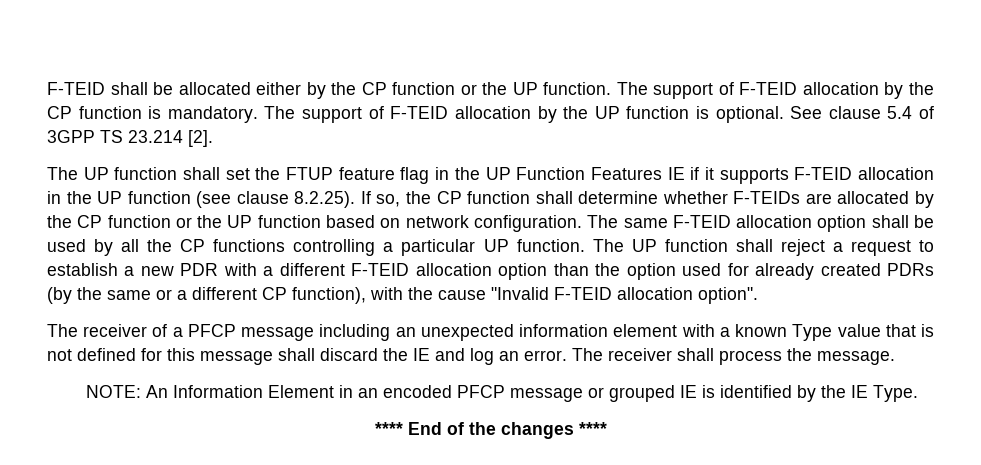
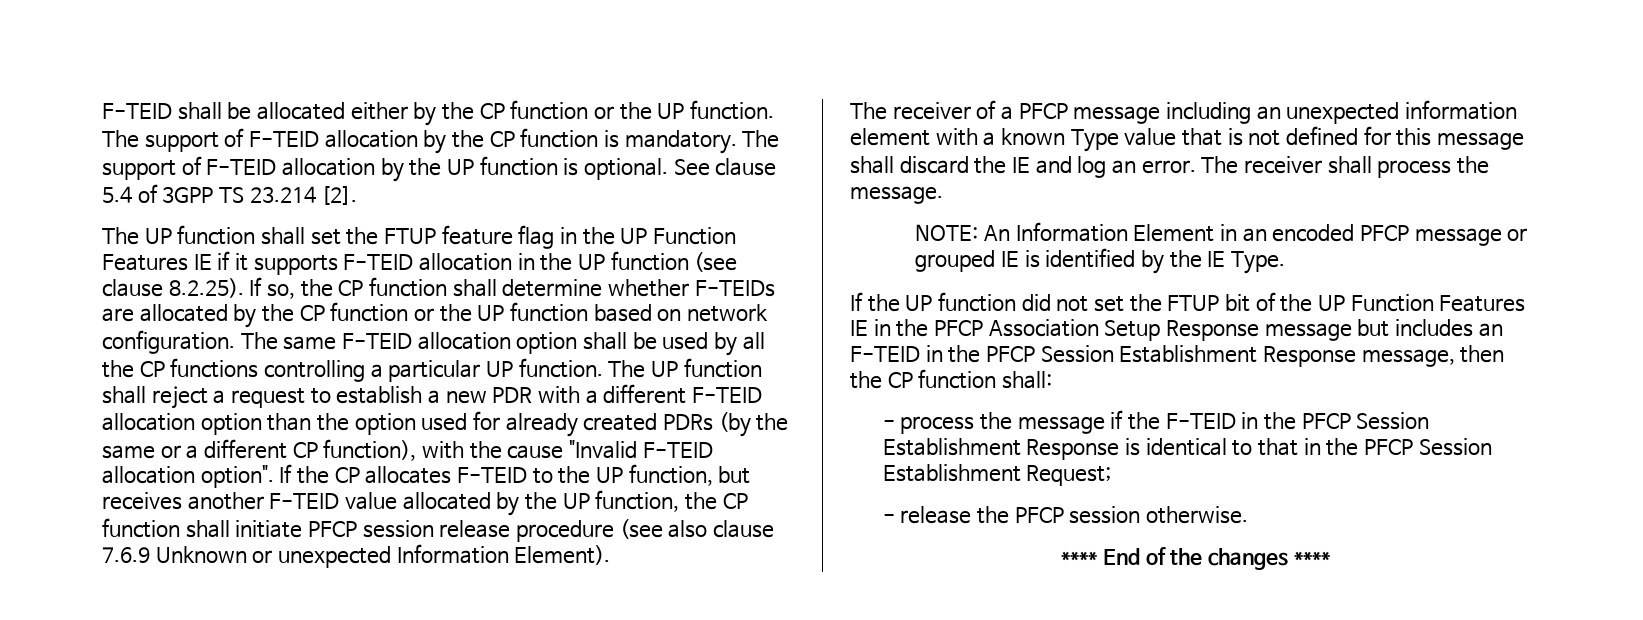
+ If the CP allocates F-TEID to the UP function, but receives another F-TEID value allocated by the UP function, the CP function shall initiate PFCP session release procedure (see also clause 7.6.9 Unknown or unexpected Information Element).
+ If the UP function did not set the FTUP bit of the UP Function Features IE in the PFCP Association Setup Response message but includes an F-TEID in the PFCP Session Establishment Response message, then the CP function shall:
+ - process the message if the F-TEID in the PFCP Session Establishment Response is identical to that in the PFCP Session Establishment Request;
+ - release the PFCP session otherwise.

